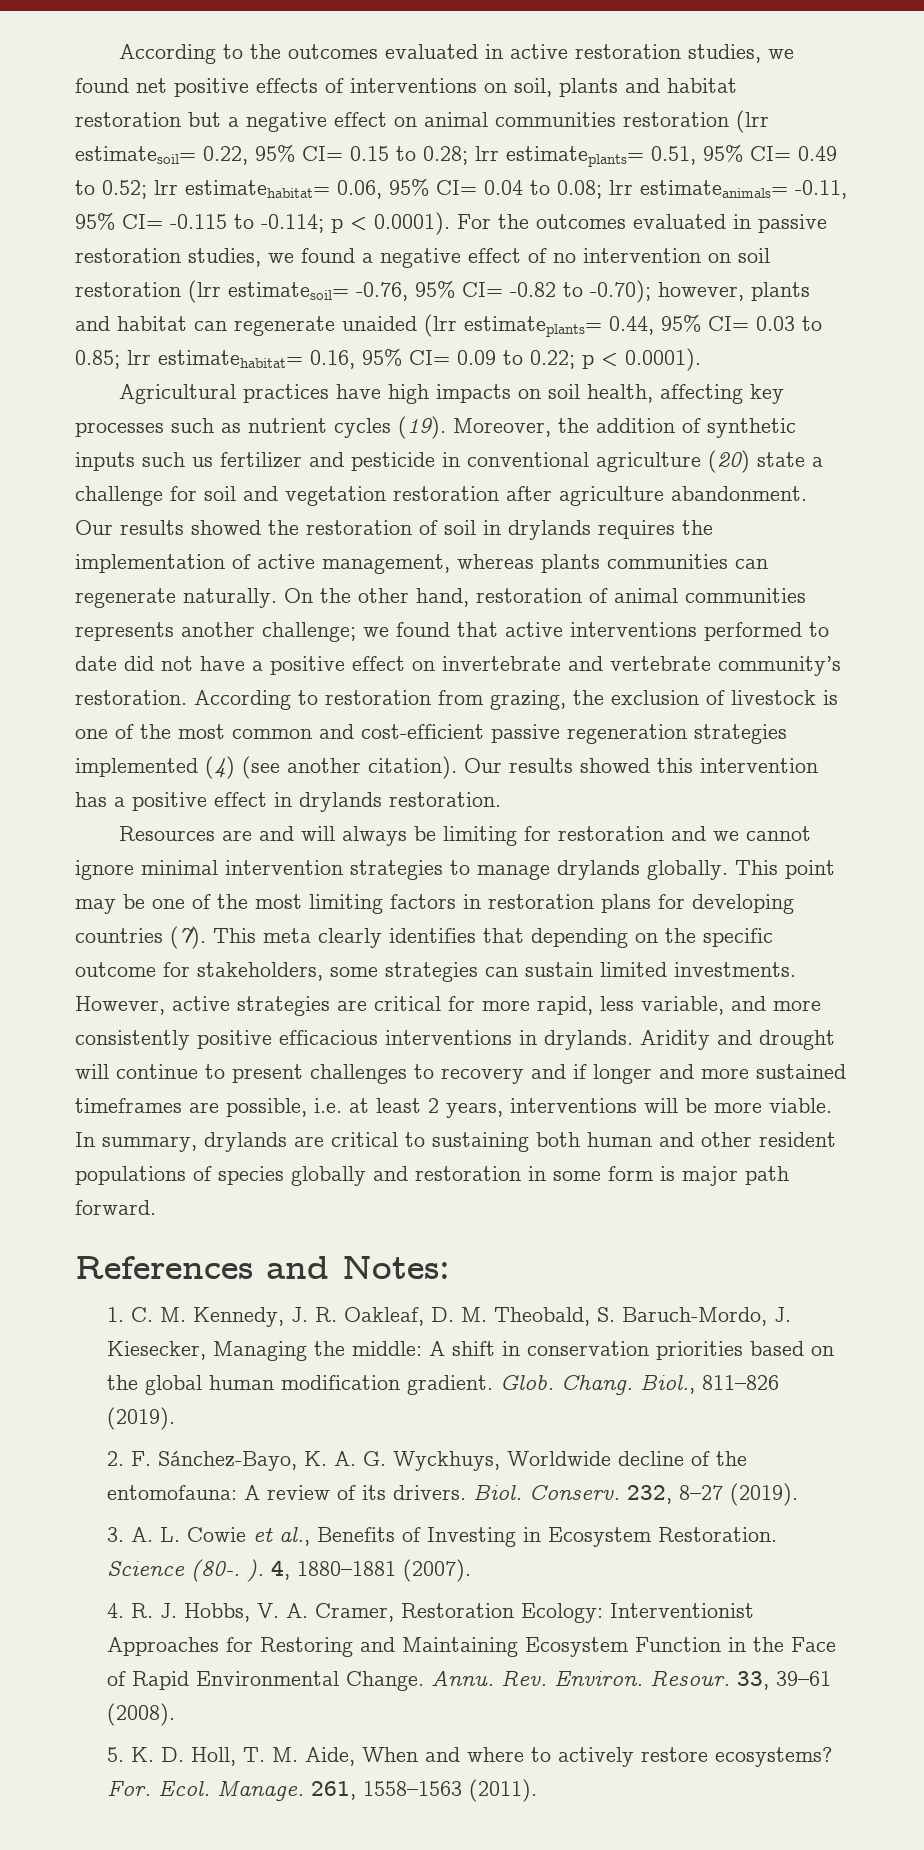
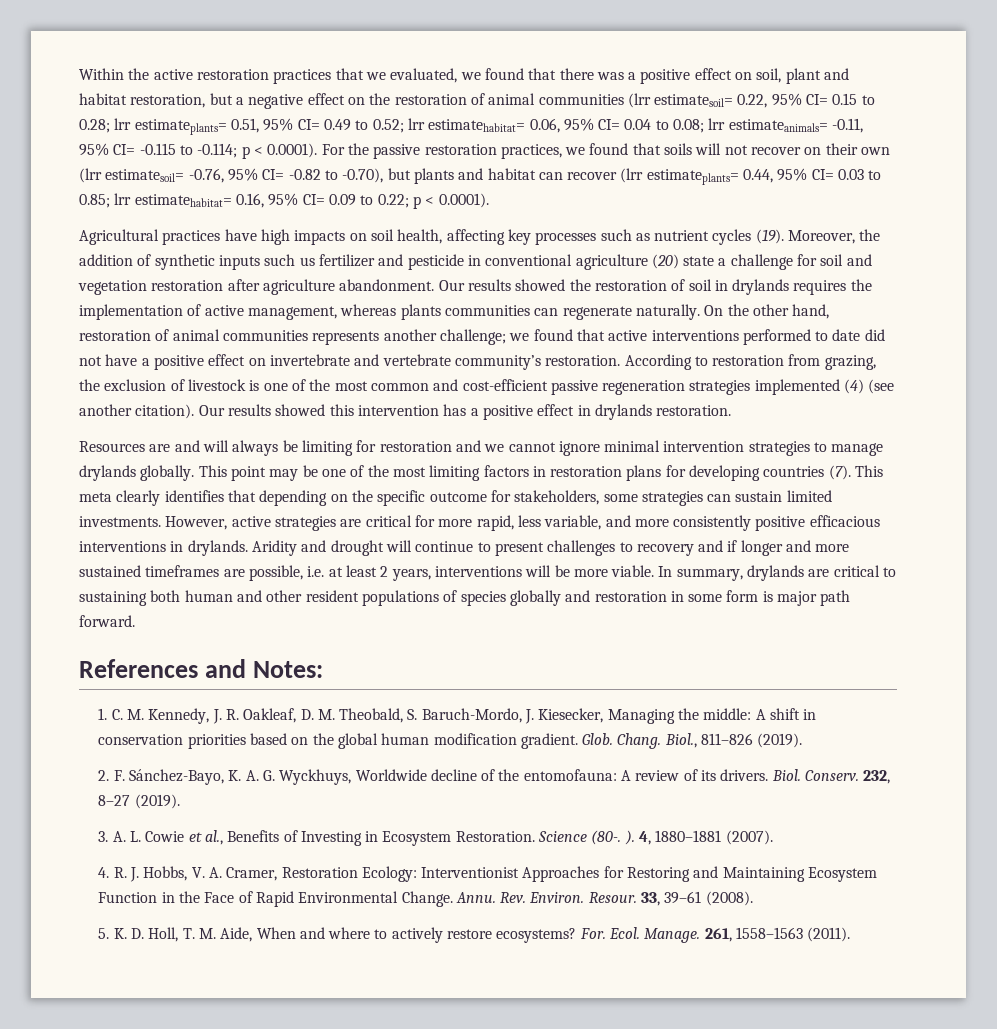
- According to the outcomes evaluated in active restoration studies, we found net positive effects of interventions on soil, plants and habitat restoration but a negative effect on animal communities restoration (lrr estimatesoil= 0.22, 95% CI= 0.15 to 0.28;
+ Within the active restoration practices that we evaluated, we found that there was a positive effect on soil, plant and habitat restoration, but a negative effect on the restoration of animal communities (lrr estimatesoil= 0.22, 95% CI= 0.15 to 0.28;
- p < 0.0001). For the outcomes evaluated in passive restoration studies, we found a negative effect of no intervention on soil restoration (lrr estimatesoil= -0.76, 95% CI= -0.82 to -0.70); however, plants and habitat can regenerate unaided (lrr estimateplants= 0.44, 95% CI= 0.03 to 0.85;
+ p < 0.0001). For the passive restoration practices, we found that soils will not recover on their own (lrr estimatesoil= -0.76, 95% CI= -0.82 to -0.70), but plants and habitat can recover (lrr estimateplants= 0.44, 95% CI= 0.03 to 0.85;

